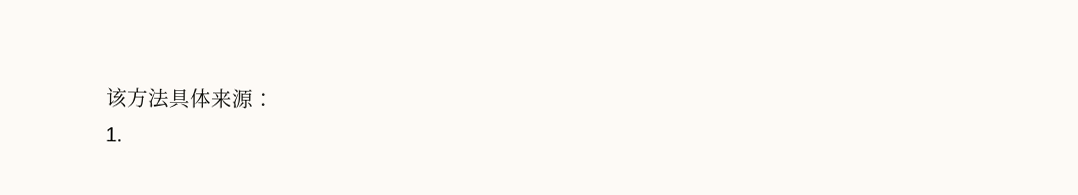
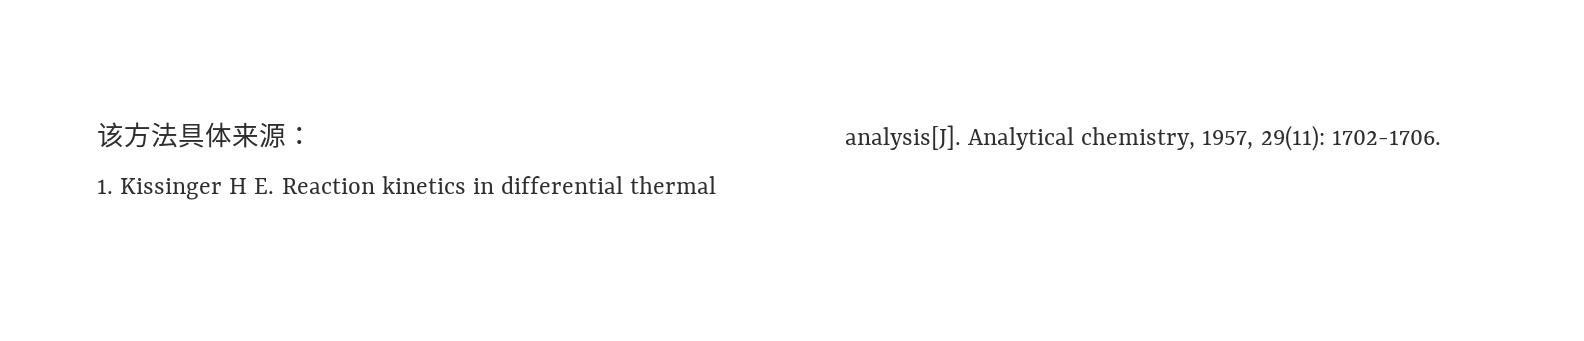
- 1.
+ 1. Kissinger H E. Reaction kinetics in differential thermal analysis[J]. Analytical chemistry, 1957, 29(11): 1702-1706.

